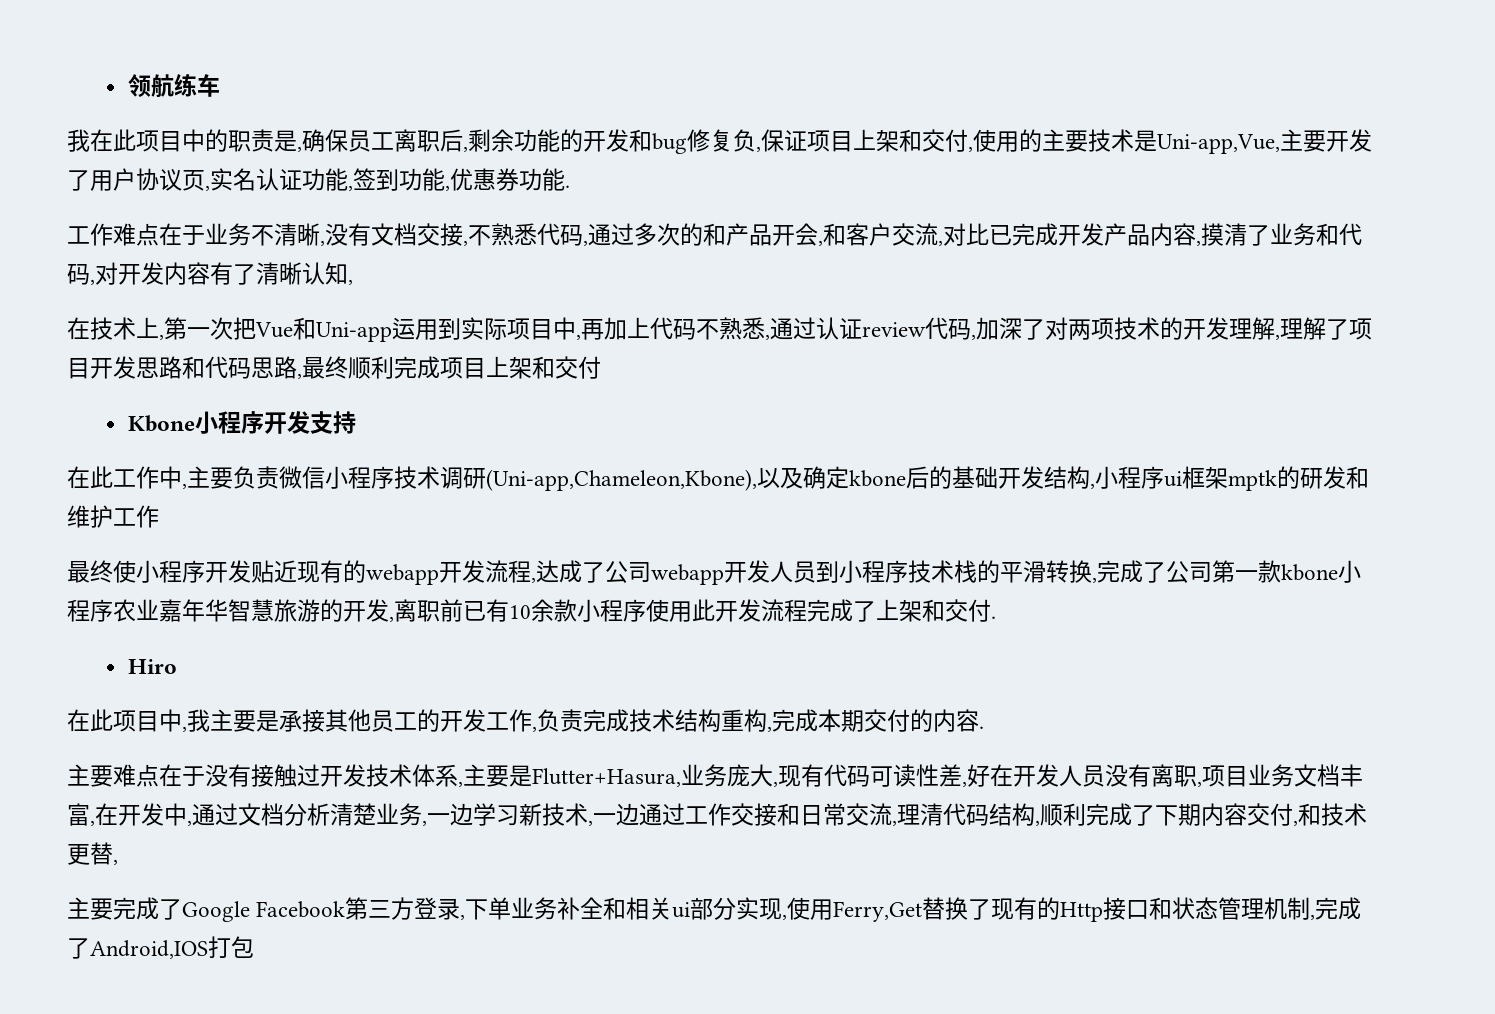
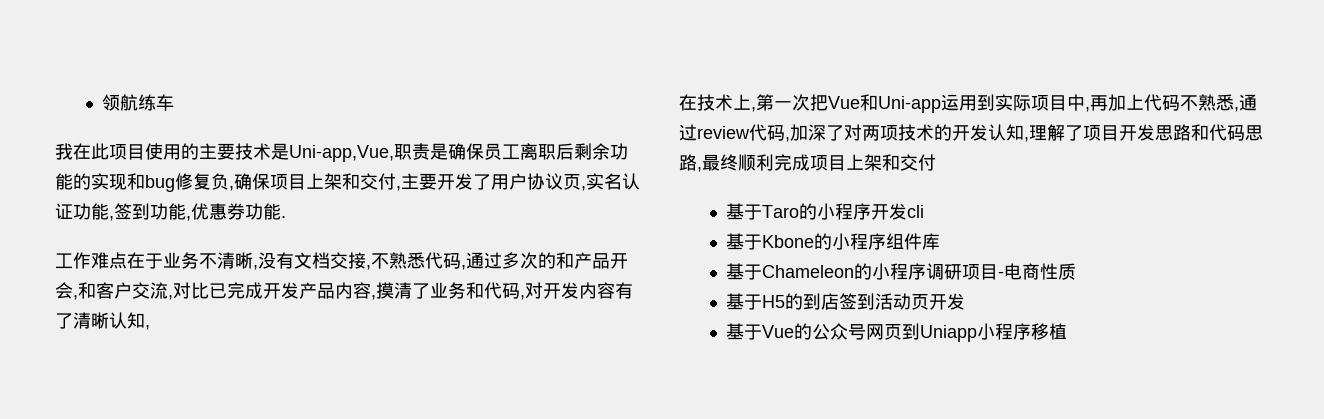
- 我在此项目中的职责是,确保员工离职后,剩余功能的开发和bug修复负,保证项目上架和交付,使用的主要技术是Uni-app,Vue,主要开发了用户协议页,实名认证功能,签到功能,优惠券功能.
+ 我在此项目使用的主要技术是Uni-app,Vue,职责是确保员工离职后剩余功能的实现和bug修复负,确保项目上架和交付,主要开发了用户协议页,实名认证功能,签到功能,优惠券功能.
- 在技术上,第一次把Vue和Uni-app运用到实际项目中,再加上代码不熟悉,通过认证review代码,加深了对两项技术的开发理解,理解了项目开发思路和代码思路,最终顺利完成项目上架和交付
+ 在技术上,第一次把Vue和Uni-app运用到实际项目中,再加上代码不熟悉,通过review代码,加深了对两项技术的开发认知,理解了项目开发思路和代码思路,最终顺利完成项目上架和交付
- Kbone小程序开发支持
- 在此工作中,主要负责微信小程序技术调研(Uni-app,Chameleon,Kbone),以及确定kbone后的基础开发结构,小程序ui框架mptk的研发和维护工作
- 最终使小程序开发贴近现有的webapp开发流程,达成了公司webapp开发人员到小程序技术栈的平滑转换,完成了公司第一款kbone小程序农业嘉年华智慧旅游的开发,离职前已有10余款小程序使用此开发流程完成了上架和交付.
- Hiro
- 在此项目中,我主要是承接其他员工的开发工作,负责完成技术结构重构,完成本期交付的内容.
- 主要难点在于没有接触过开发技术体系,主要是Flutter+Hasura,业务庞大,现有代码可读性差,好在开发人员没有离职,项目业务文档丰富,在开发中,通过文档分析清楚业务,一边学习新技术,一边通过工作交接和日常交流,理清代码结构,顺利完成了下期内容交付,和技术更替,
- 主要完成了Google Facebook第三方登录,下单业务补全和相关ui部分实现,使用Ferry,Get替换了现有的Http接口和状态管理机制,完成了Android,IOS打包
+ 基于Taro的小程序开发cli
+ 基于Kbone的小程序组件库
+ 基于Chameleon的小程序调研项目-电商性质
+ 基于H5的到店签到活动页开发
+ 基于Vue的公众号网页到Uniapp小程序移植

